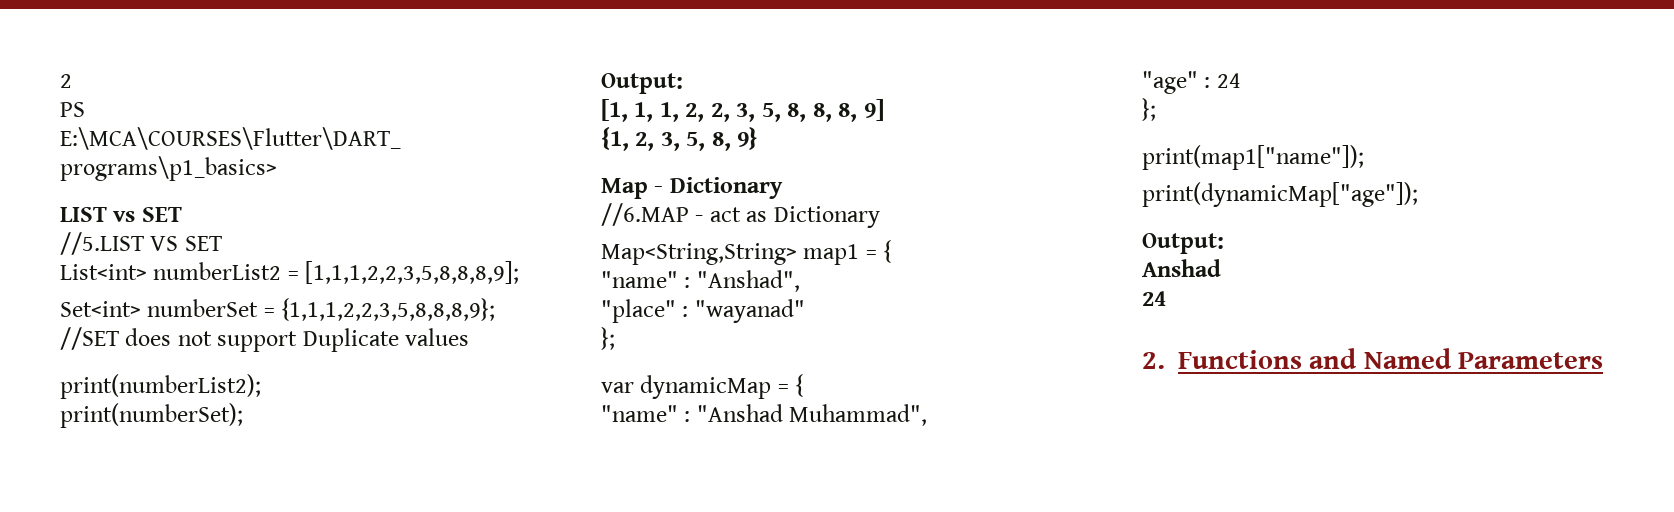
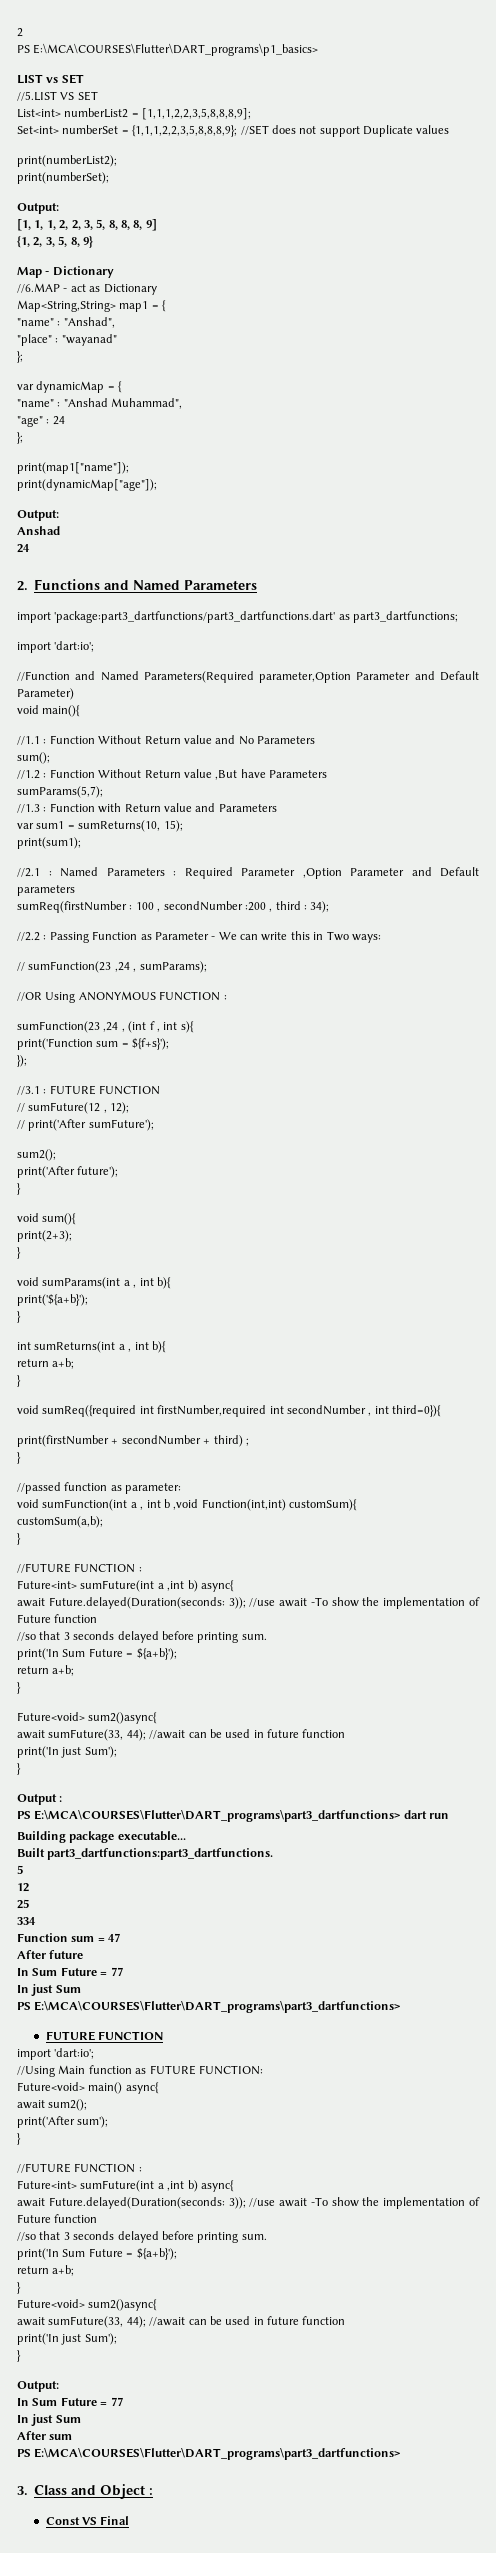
+ import 'package:part3_dartfunctions/part3_dartfunctions.dart' as part3_dartfunctions;
+ import 'dart:io';
+ //Function and Named Parameters(Required parameter,Option Parameter and Default Parameter)
+ void main(){
+ //1.1 : Function Without Return value and No Parameters
+ sum();
+ //1.2 : Function Without Return value ,But have Parameters
+ sumParams(5,7);
+ //1.3 : Function with Return value and Parameters
+ var sum1 = sumReturns(10, 15);
+ print(sum1);
+ //2.1 : Named Parameters : Required Parameter ,Option Parameter and Default parameters
+ sumReq(firstNumber : 100 , secondNumber :200 , third : 34);
+ //2.2 : Passing Function as Parameter - We can write this in Two ways:
+ // sumFunction(23 ,24 , sumParams);
+ //OR Using ANONYMOUS FUNCTION :
+ sumFunction(23 ,24 , (int f , int s){
+ print('Function sum = ${f+s}');
+ });
+ //3.1 : FUTURE FUNCTION
+ // sumFuture(12 , 12);
+ // print('After sumFuture');
+ sum2();
+ print('After future');
+ }
+ void sum(){
+ print(2+3);
+ }
+ void sumParams(int a , int b){
+ print('${a+b}');
+ }
+ int sumReturns(int a , int b){
+ return a+b;
+ }
+ void sumReq({required int firstNumber,required int secondNumber , int third=0}){
+ print(firstNumber + secondNumber + third) ;
+ }
+ //passed function as parameter:
+ void sumFunction(int a , int b ,void Function(int,int) customSum){
+ customSum(a,b);
+ }
+ //FUTURE FUNCTION :
+ Future<int> sumFuture(int a ,int b) async{
+ await Future.delayed(Duration(seconds: 3)); //use await -To show the implementation of Future function
+ //so that 3 seconds delayed before printing sum.
+ print('In Sum Future = ${a+b}');
+ return a+b;
+ }
+ Future<void> sum2()async{
+ await sumFuture(33, 44); //await can be used in future function
+ print('In just Sum');
+ }
+ Output :
+ PS E:\MCA\COURSES\Flutter\DART_programs\part3_dartfunctions> dart run
+ Building package executable...
+ Built part3_dartfunctions:part3_dartfunctions.
+ 5
+ 12
+ 25
+ 334
+ Function sum = 47
+ After future
+ In Sum Future = 77
+ In just Sum
+ PS E:\MCA\COURSES\Flutter\DART_programs\part3_dartfunctions>
+ FUTURE FUNCTION
+ import 'dart:io';
+ //Using Main function as FUTURE FUNCTION:
+ Future<void> main() async{
+ await sum2();
+ print('After sum');
+ }
+ //FUTURE FUNCTION :
+ Future<int> sumFuture(int a ,int b) async{
+ await Future.delayed(Duration(seconds: 3)); //use await -To show the implementation of Future function
+ //so that 3 seconds delayed before printing sum.
+ print('In Sum Future = ${a+b}');
+ return a+b;
+ }
+ Future<void> sum2()async{
+ await sumFuture(33, 44); //await can be used in future function
+ print('In just Sum');
+ }
+ Output:
+ In Sum Future = 77
+ In just Sum
+ After sum
+ PS E:\MCA\COURSES\Flutter\DART_programs\part3_dartfunctions>
+ 3. Class and Object :
+ Const VS Final

